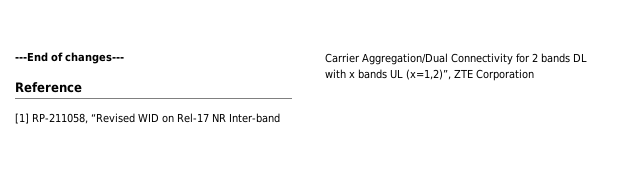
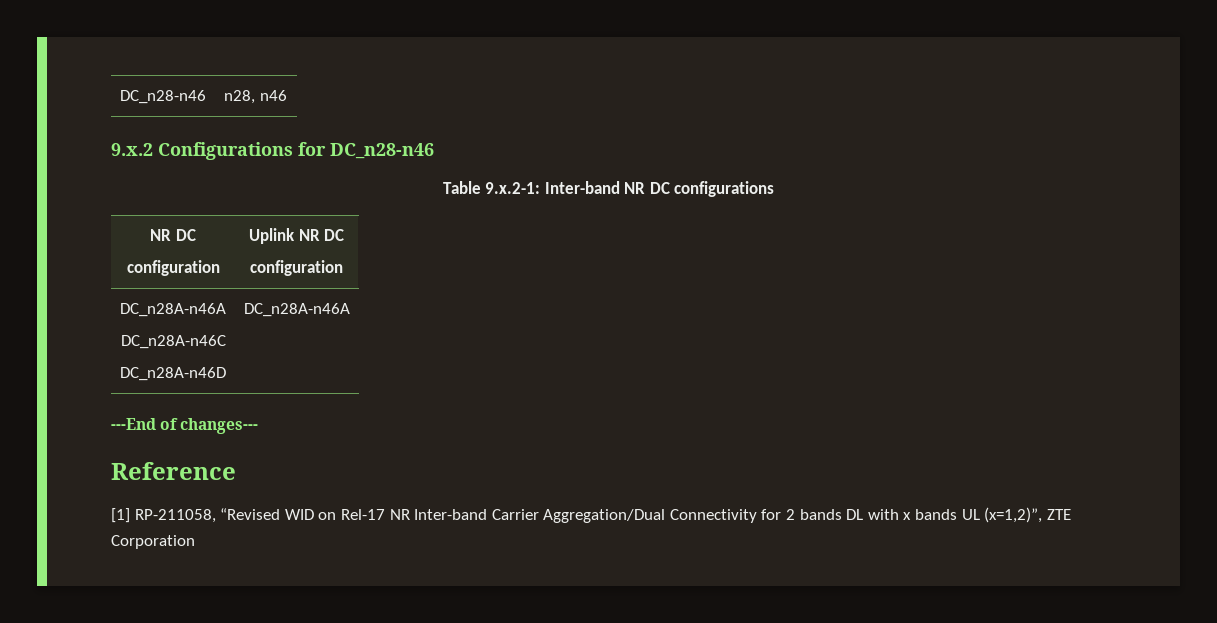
+ DC_n28-n46 | n28, n46
+ 9.x.2 Configurations for DC_n28-n46
+ Table 9.x.2-1: Inter-band NR DC configurations
+ NR DC
+ configuration | Uplink NR DC
+ configuration
+ DC_n28A-n46A
+ DC_n28A-n46C
+ DC_n28A-n46D | DC_n28A-n46A

